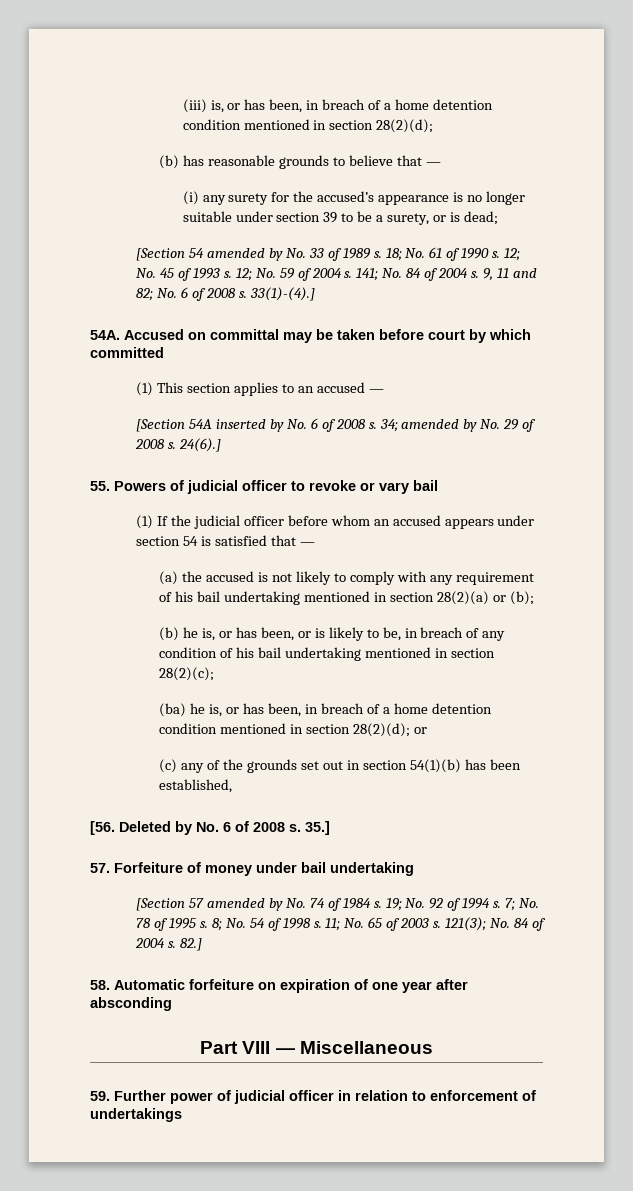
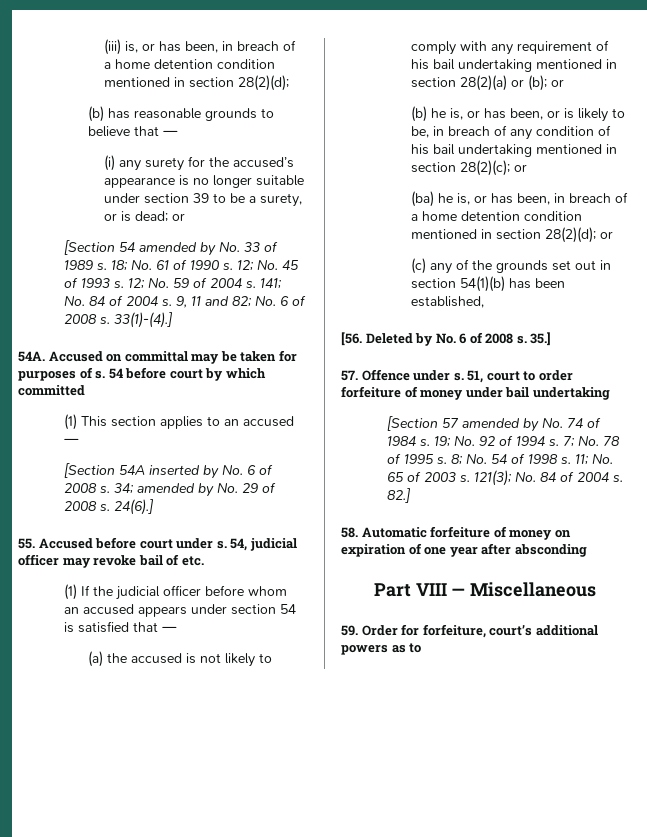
- (i) any surety for the accused’s appearance is no longer suitable under section 39 to be a surety, or is dead;
+ (i) any surety for the accused’s appearance is no longer suitable under section 39 to be a surety, or is dead; or
- Accused on committal may be taken before court by which committed
+ Accused on committal may be taken for purposes of s. 54 before court by which committed
- 55. Powers of judicial officer to revoke or vary bail
+ 55. Accused before court under s. 54, judicial officer may revoke bail of etc.
- (a) the accused is not likely to comply with any requirement of his bail undertaking mentioned in section 28(2)(a) or (b);
+ (a) the accused is not likely to comply with any requirement of his bail undertaking mentioned in section 28(2)(a) or (b); or
- (b) he is, or has been, or is likely to be, in breach of any condition of his bail undertaking mentioned in section 28(2)(c);
+ (b) he is, or has been, or is likely to be, in breach of any condition of his bail undertaking mentioned in section 28(2)(c); or
- 57. Forfeiture of money under bail undertaking
+ 57. Offence under s. 51, court to order forfeiture of money under bail undertaking
- 58. Automatic forfeiture on expiration of one year after absconding
+ 58. Automatic forfeiture of money on expiration of one year after absconding
- 59. Further power of judicial officer in relation to enforcement of undertakings
+ 59. Order for forfeiture, court’s additional powers as to

